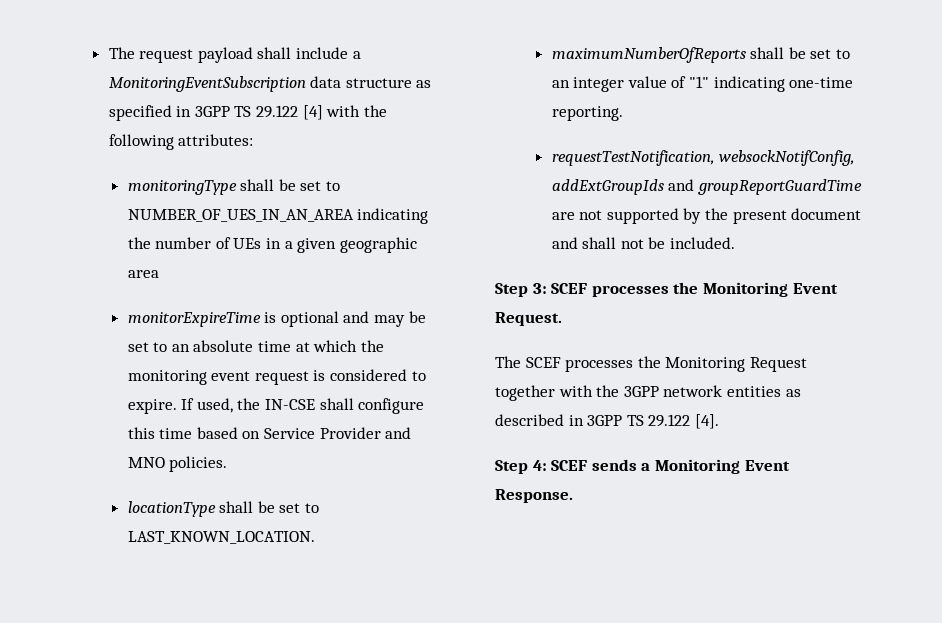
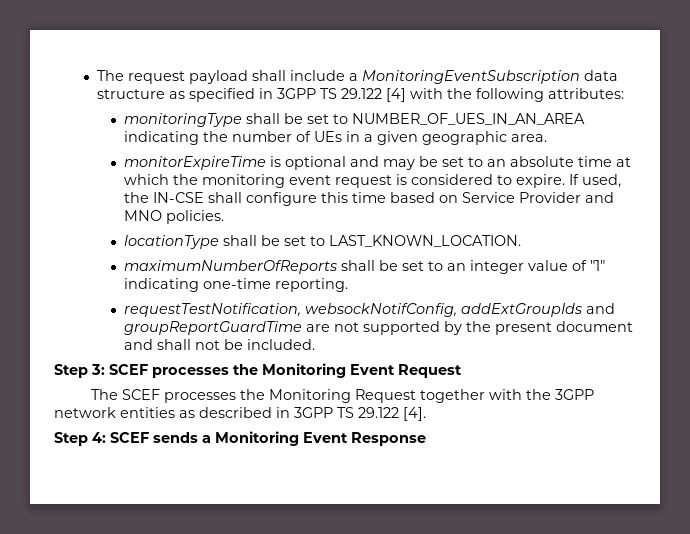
- monitoringType shall be set to NUMBER_OF_UES_IN_AN_AREA indicating the number of UEs in a given geographic area
+ monitoringType shall be set to NUMBER_OF_UES_IN_AN_AREA indicating the number of UEs in a given geographic area.
- Step 3: SCEF processes the Monitoring Event Request.
+ Step 3: SCEF processes the Monitoring Event Request
- Step 4: SCEF sends a Monitoring Event Response.
+ Step 4: SCEF sends a Monitoring Event Response

